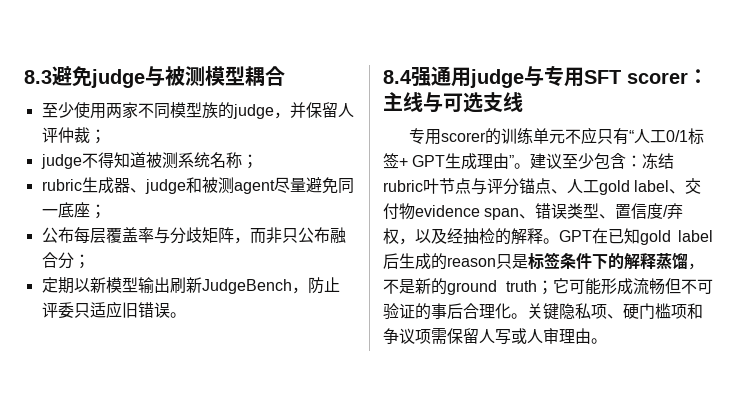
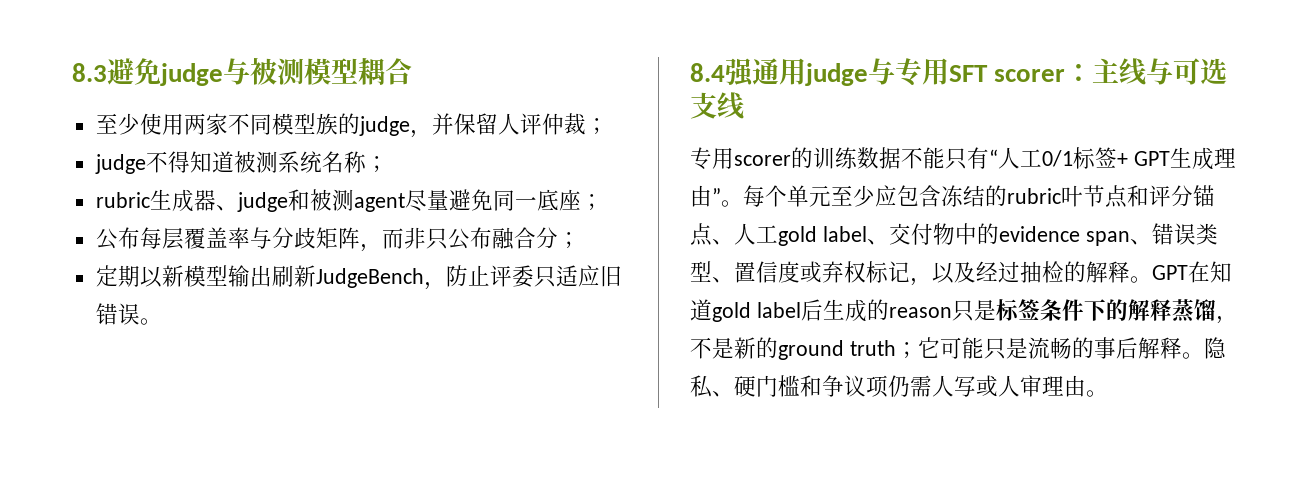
- 专用scorer的训练单元不应只有“人工0/1标签+ GPT生成理由”。
+ 专用scorer的训练数据不能只有“人工0/1标签+ GPT生成理由”。
- 建议至少包含：冻结rubric叶节点与评分锚点、人工gold label、交付物evidence span、错误类型、置信度/弃权，以及经抽检的解释。
+ 每个单元至少应包含冻结的rubric叶节点和评分锚点、人工gold label、交付物中的evidence span、错误类型、置信度或弃权标记，以及经过抽检的解释。
- GPT在已知gold label后生成的reason只是标签条件下的解释蒸馏，不是新的ground truth；它可能形成流畅但不可验证的事后合理化。关键隐私项、硬门槛项和争议项需保留人写或人审理由。
+ GPT在知道gold label后生成的reason只是标签条件下的解释蒸馏，不是新的ground truth；它可能只是流畅的事后解释。隐私、硬门槛和争议项仍需人写或人审理由。

